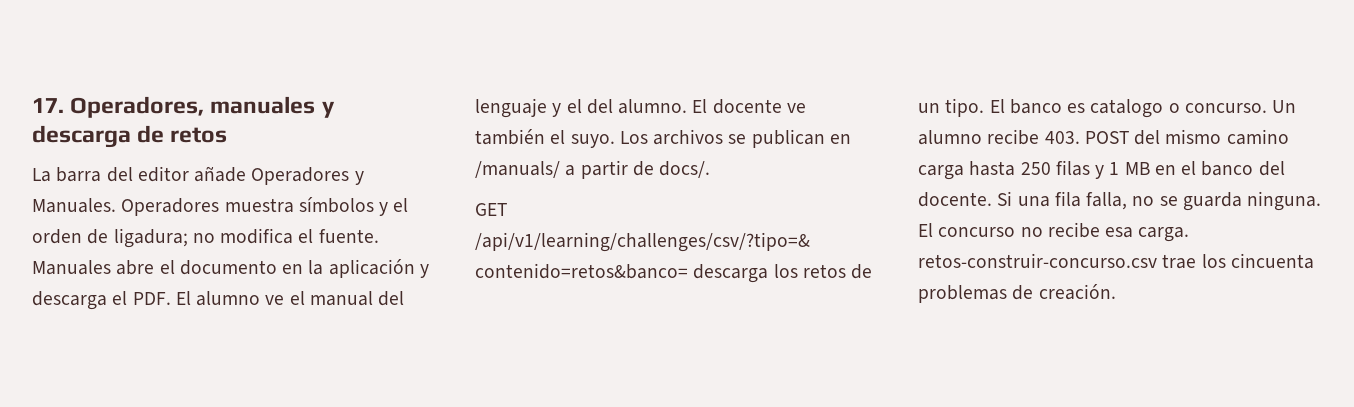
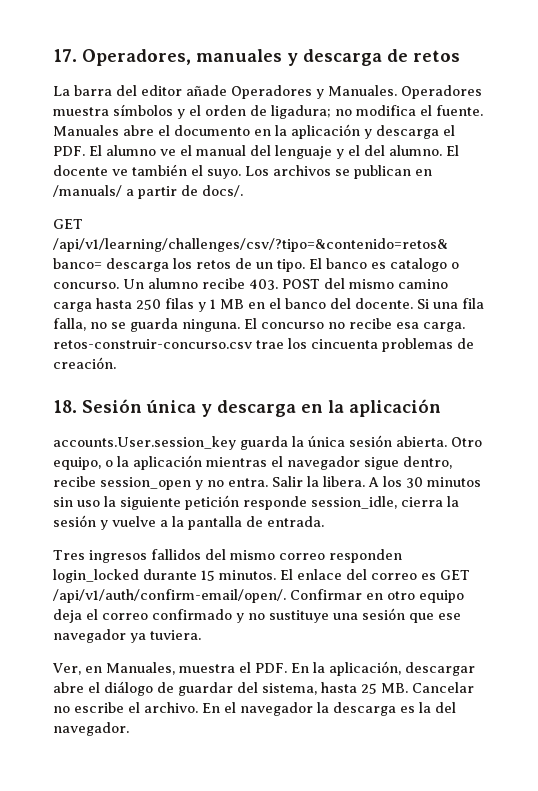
+ 18. Sesión única y descarga en la aplicación
+ accounts.User.session_key guarda la única sesión abierta. Otro equipo, o la aplicación mientras el navegador sigue dentro, recibe session_open y no entra. Salir la libera. A los 30 minutos sin uso la siguiente petición responde session_idle, cierra la sesión y vuelve a la pantalla de entrada.
+ Tres ingresos fallidos del mismo correo responden login_locked durante 15 minutos. El enlace del correo es GET /api/v1/auth/confirm-email/open/. Confirmar en otro equipo deja el correo confirmado y no sustituye una sesión que ese navegador ya tuviera.
+ Ver, en Manuales, muestra el PDF. En la aplicación, descargar abre el diálogo de guardar del sistema, hasta 25 MB. Cancelar no escribe el archivo. En el navegador la descarga es la del navegador.

